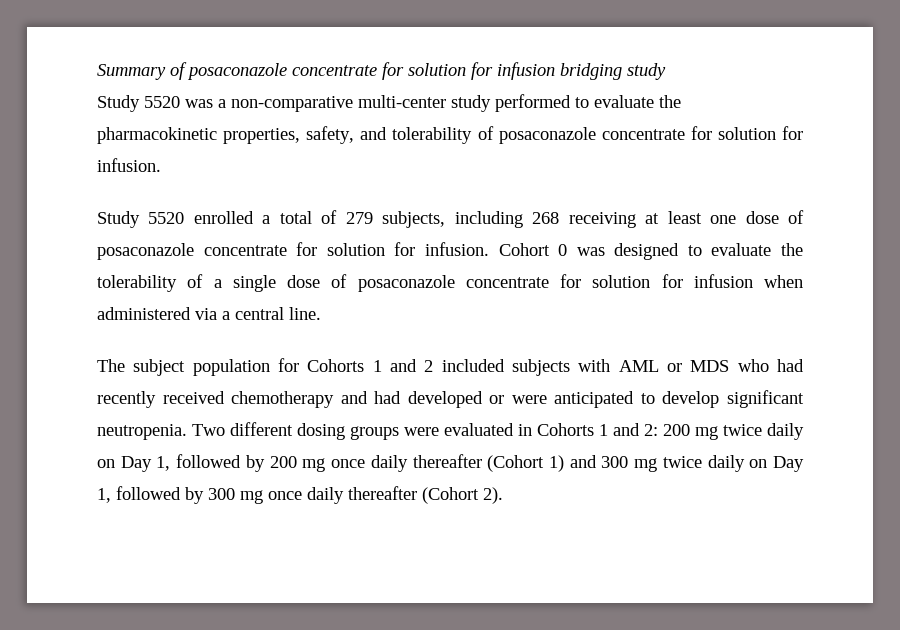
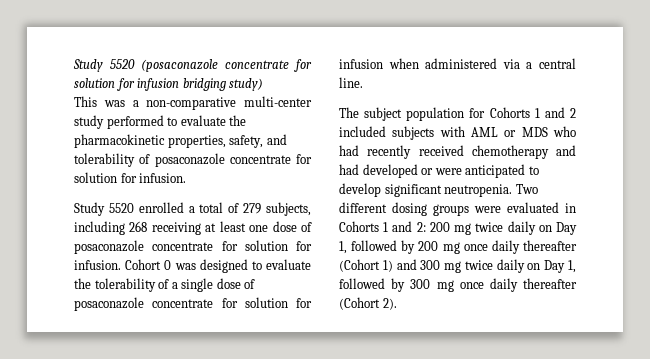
- Summary of posaconazole concentrate for solution for infusion bridging study
- Study 5520 was a non-comparative multi-center study performed to evaluate the pharmacokinetic properties, safety, and tolerability of posaconazole concentrate for solution for infusion.
+ Study 5520 (posaconazole concentrate for solution for infusion bridging study)
+ This was a non-comparative multi-center study performed to evaluate the pharmacokinetic properties, safety, and tolerability of posaconazole concentrate for solution for infusion.

